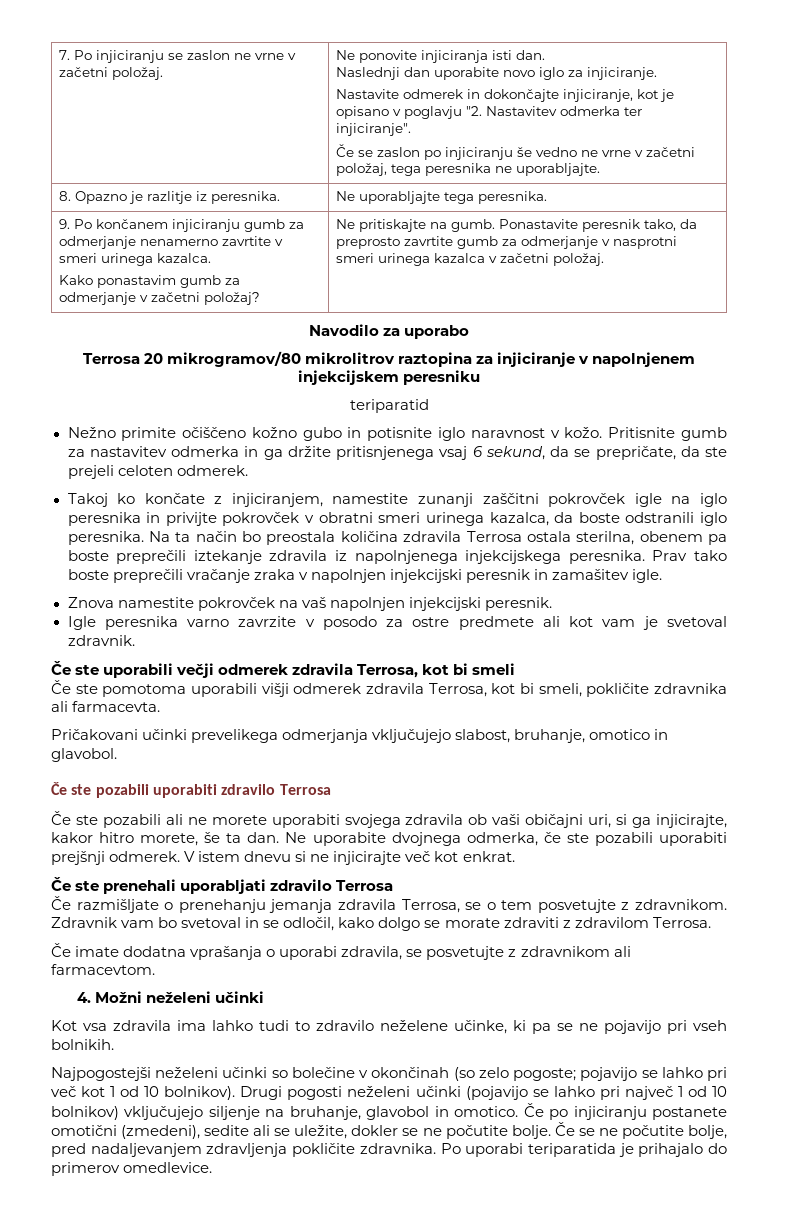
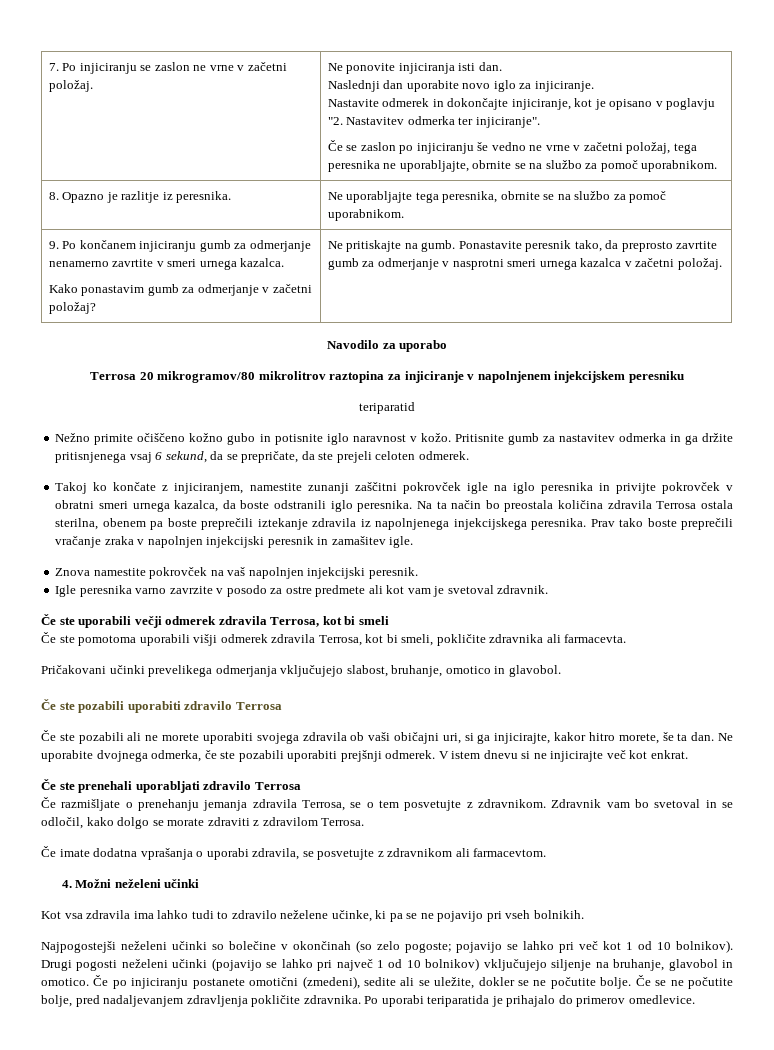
- Če se zaslon po injiciranju še vedno ne vrne v začetni položaj, tega peresnika ne uporabljajte.
+ Če se zaslon po injiciranju še vedno ne vrne v začetni položaj, tega peresnika ne uporabljajte, obrnite se na službo za pomoč uporabnikom.
- 8. Opazno je razlitje iz peresnika. | Ne uporabljajte tega peresnika.
+ 8. Opazno je razlitje iz peresnika. | Ne uporabljajte tega peresnika, obrnite se na službo za pomoč uporabnikom.
- 9. Po končanem injiciranju gumb za odmerjanje nenamerno zavrtite v smeri urinega kazalca.
+ 9. Po končanem injiciranju gumb za odmerjanje nenamerno zavrtite v smeri urnega kazalca.
- Ponastavite peresnik tako, da preprosto zavrtite gumb za odmerjanje v nasprotni smeri urinega kazalca v začetni položaj.
+ Ponastavite peresnik tako, da preprosto zavrtite gumb za odmerjanje v nasprotni smeri urnega kazalca v začetni položaj.
- Takoj ko končate z injiciranjem, namestite zunanji zaščitni pokrovček igle na iglo peresnika in privijte pokrovček v obratni smeri urinega kazalca, da boste odstranili iglo peresnika.
+ Takoj ko končate z injiciranjem, namestite zunanji zaščitni pokrovček igle na iglo peresnika in privijte pokrovček v obratni smeri urnega kazalca, da boste odstranili iglo peresnika.

